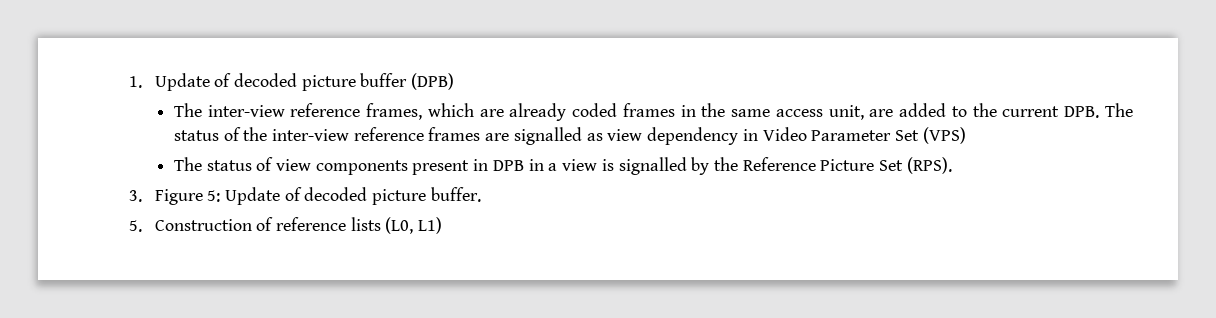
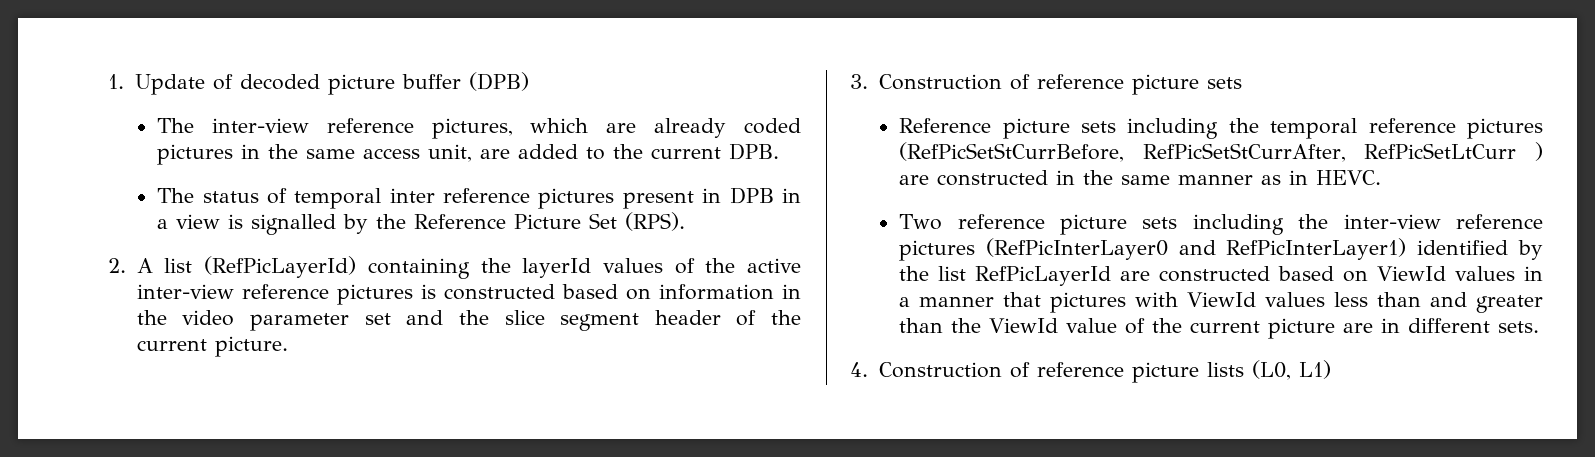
- The inter-view reference frames, which are already coded frames in the same access unit, are added to the current DPB. The status of the inter-view reference frames are signalled as view dependency in Video Parameter Set (VPS)
- The status of view components present in DPB in a view is signalled by the Reference Picture Set (RPS).
+ The inter-view reference pictures, which are already coded pictures in the same access unit, are added to the current DPB.
+ The status of temporal inter reference pictures present in DPB in a view is signalled by the Reference Picture Set (RPS).
- 3. Figure 5: Update of decoded picture buffer.
- 5. Construction of reference lists (L0, L1)
+ 2. A list (RefPicLayerId) containing the layerId values of the active inter-view reference pictures is constructed based on information in the video parameter set and the slice segment header of the current picture.
+ 3. Construction of reference picture sets
+ Reference picture sets including the temporal reference pictures (RefPicSetStCurrBefore, RefPicSetStCurrAfter, RefPicSetLtCurr ) are constructed in the same manner as in HEVC.
+ Two reference picture sets including the inter-view reference pictures (RefPicInterLayer0 and RefPicInterLayer1) identified by the list RefPicLayerId are constructed based on ViewId values in a manner that pictures with ViewId values less than and greater than the ViewId value of the current picture are in different sets.
+ 4. Construction of reference picture lists (L0, L1)

